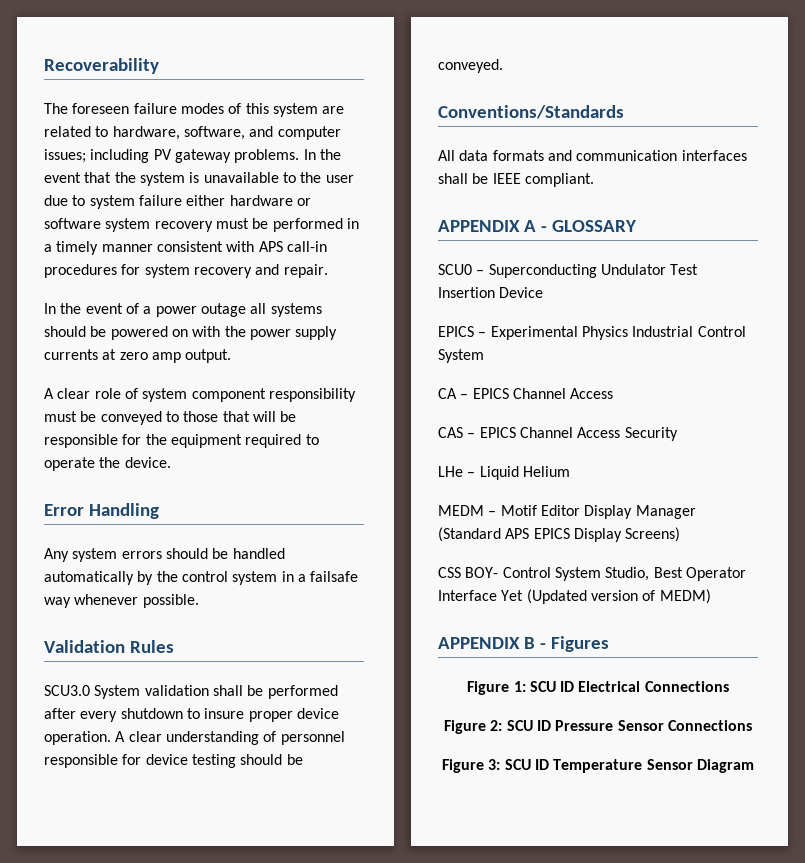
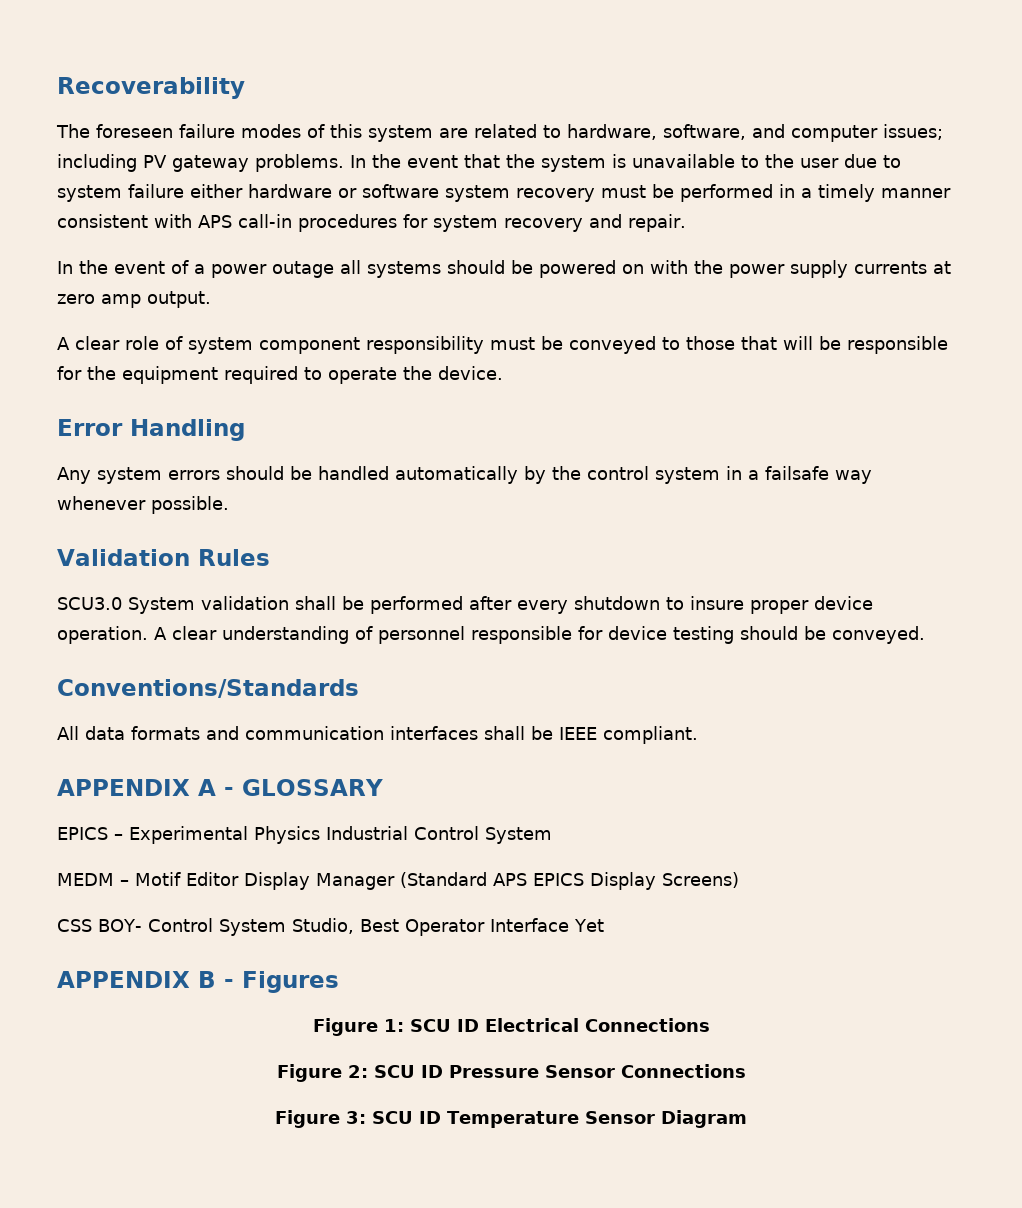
- SCU0 – Superconducting Undulator Test Insertion Device
- CA – EPICS Channel Access
- CAS – EPICS Channel Access Security
- LHe – Liquid Helium
- CSS BOY- Control System Studio, Best Operator Interface Yet (Updated version of MEDM)
+ CSS BOY- Control System Studio, Best Operator Interface Yet

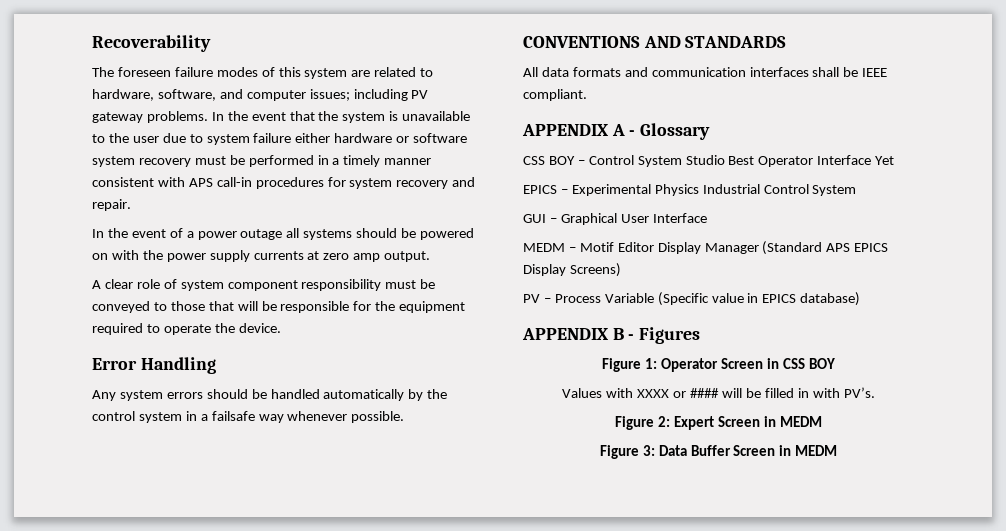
- Validation Rules
- SCU3.0 System validation shall be performed after every shutdown to insure proper device operation. A clear understanding of personnel responsible for device testing should be conveyed.
- Conventions/Standards
+ CONVENTIONS AND STANDARDS
- APPENDIX A - GLOSSARY
+ APPENDIX A - Glossary
+ CSS BOY – Control System Studio Best Operator Interface Yet
+ GUI – Graphical User Interface
- CSS BOY- Control System Studio, Best Operator Interface Yet
+ PV – Process Variable (Specific value in EPICS database)
- Figure 1: SCU ID Electrical Connections
- Figure 2: SCU ID Pressure Sensor Connections
- Figure 3: SCU ID Temperature Sensor Diagram
+ Figure 1: Operator Screen in CSS BOY
+ Values with XXXX or #### will be filled in with PV’s.
+ Figure 2: Expert Screen in MEDM
+ Figure 3: Data Buffer Screen in MEDM

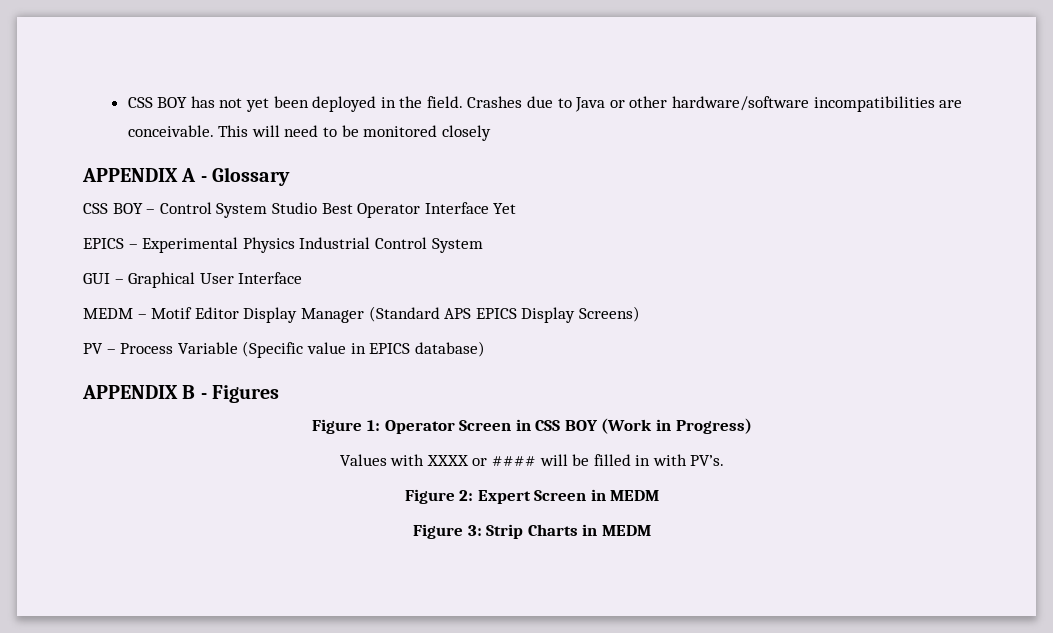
- Recoverability
- The foreseen failure modes of this system are related to hardware, software, and computer issues; including PV gateway problems. In the event that the system is unavailable to the user due to system failure either hardware or software system recovery must be performed in a timely manner consistent with APS call-in procedures for system recovery and repair.
- In the event of a power outage all systems should be powered on with the power supply currents at zero amp output.
- A clear role of system component responsibility must be conveyed to those that will be responsible for the equipment required to operate the device.
- Error Handling
- Any system errors should be handled automatically by the control system in a failsafe way whenever possible.
- CONVENTIONS AND STANDARDS
- All data formats and communication interfaces shall be IEEE compliant.
+ CSS BOY has not yet been deployed in the field. Crashes due to Java or other hardware/software incompatibilities are conceivable. This will need to be monitored closely
- Figure 1: Operator Screen in CSS BOY
+ Figure 1: Operator Screen in CSS BOY (Work in Progress)
- Figure 3: Data Buffer Screen in MEDM
+ Figure 3: Strip Charts in MEDM

